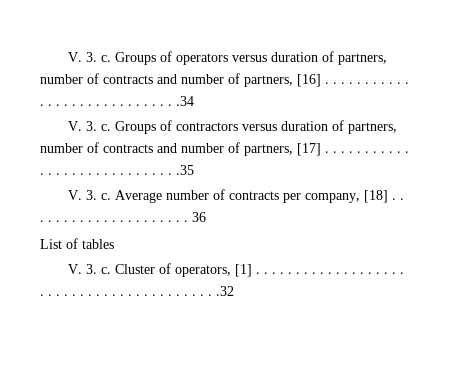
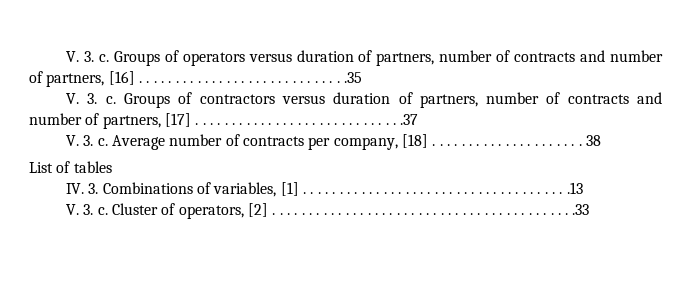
- Groups of operators versus duration of partners, number of contracts and number of partners, [16] . . . . . . . . . . . . . . . . . . . . . . . . . . . . .34
+ Groups of operators versus duration of partners, number of contracts and number of partners, [16] . . . . . . . . . . . . . . . . . . . . . . . . . . . . .35
- Groups of contractors versus duration of partners, number of contracts and number of partners, [17] . . . . . . . . . . . . . . . . . . . . . . . . . . . . .35
+ Groups of contractors versus duration of partners, number of contracts and number of partners, [17] . . . . . . . . . . . . . . . . . . . . . . . . . . . . .37
- 36
+ 38
+ IV. 3. Combinations of variables, [1] . . . . . . . . . . . . . . . . . . . . . . . . . . . . . . . . . . . . .13
- Cluster of operators, [1] . . . . . . . . . . . . . . . . . . . . . . . . . . . . . . . . . . . . . . . . . .32
+ Cluster of operators, [2] . . . . . . . . . . . . . . . . . . . . . . . . . . . . . . . . . . . . . . . . . .33

